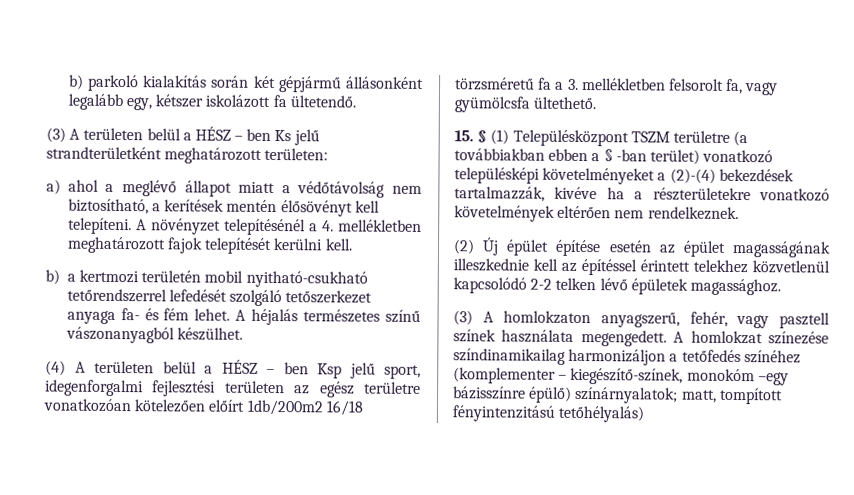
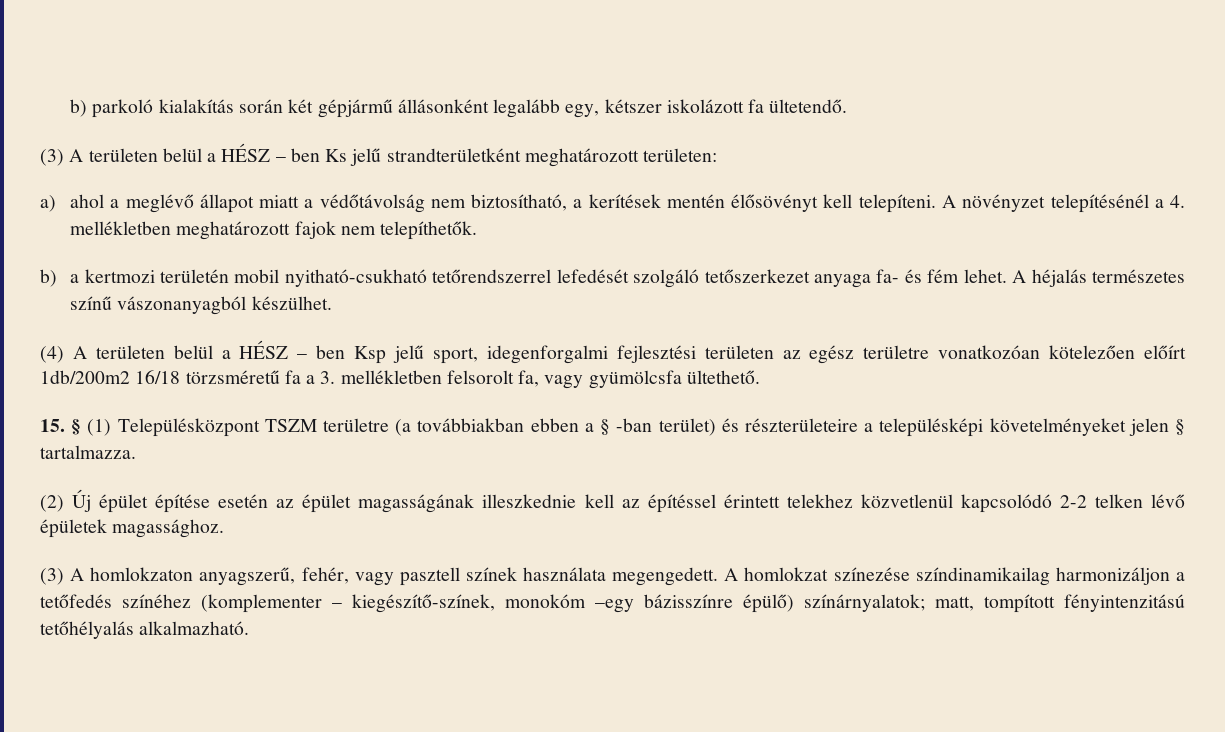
- A növényzet telepítésénél a 4. mellékletben meghatározott fajok telepítését kerülni kell.
+ A növényzet telepítésénél a 4. mellékletben meghatározott fajok nem telepíthetők.
- 15. § (1) Településközpont TSZM területre (a továbbiakban ebben a § -ban terület) vonatkozó településképi követelményeket a (2)-(4) bekezdések tartalmazzák, kivéve ha a részterületekre vonatkozó követelmények eltérően nem rendelkeznek.
+ 15. § (1) Településközpont TSZM területre (a továbbiakban ebben a § -ban terület) és részterületeire a településképi követelményeket jelen § tartalmazza.
- A homlokzat színezése színdinamikailag harmonizáljon a tetőfedés színéhez (komplementer – kiegészítő-színek, monokóm –egy bázisszínre épülő) színárnyalatok; matt, tompított fényintenzitású tetőhélyalás)
+ A homlokzat színezése színdinamikailag harmonizáljon a tetőfedés színéhez (komplementer – kiegészítő-színek, monokóm –egy bázisszínre épülő) színárnyalatok; matt, tompított fényintenzitású tetőhélyalás alkalmazható.

